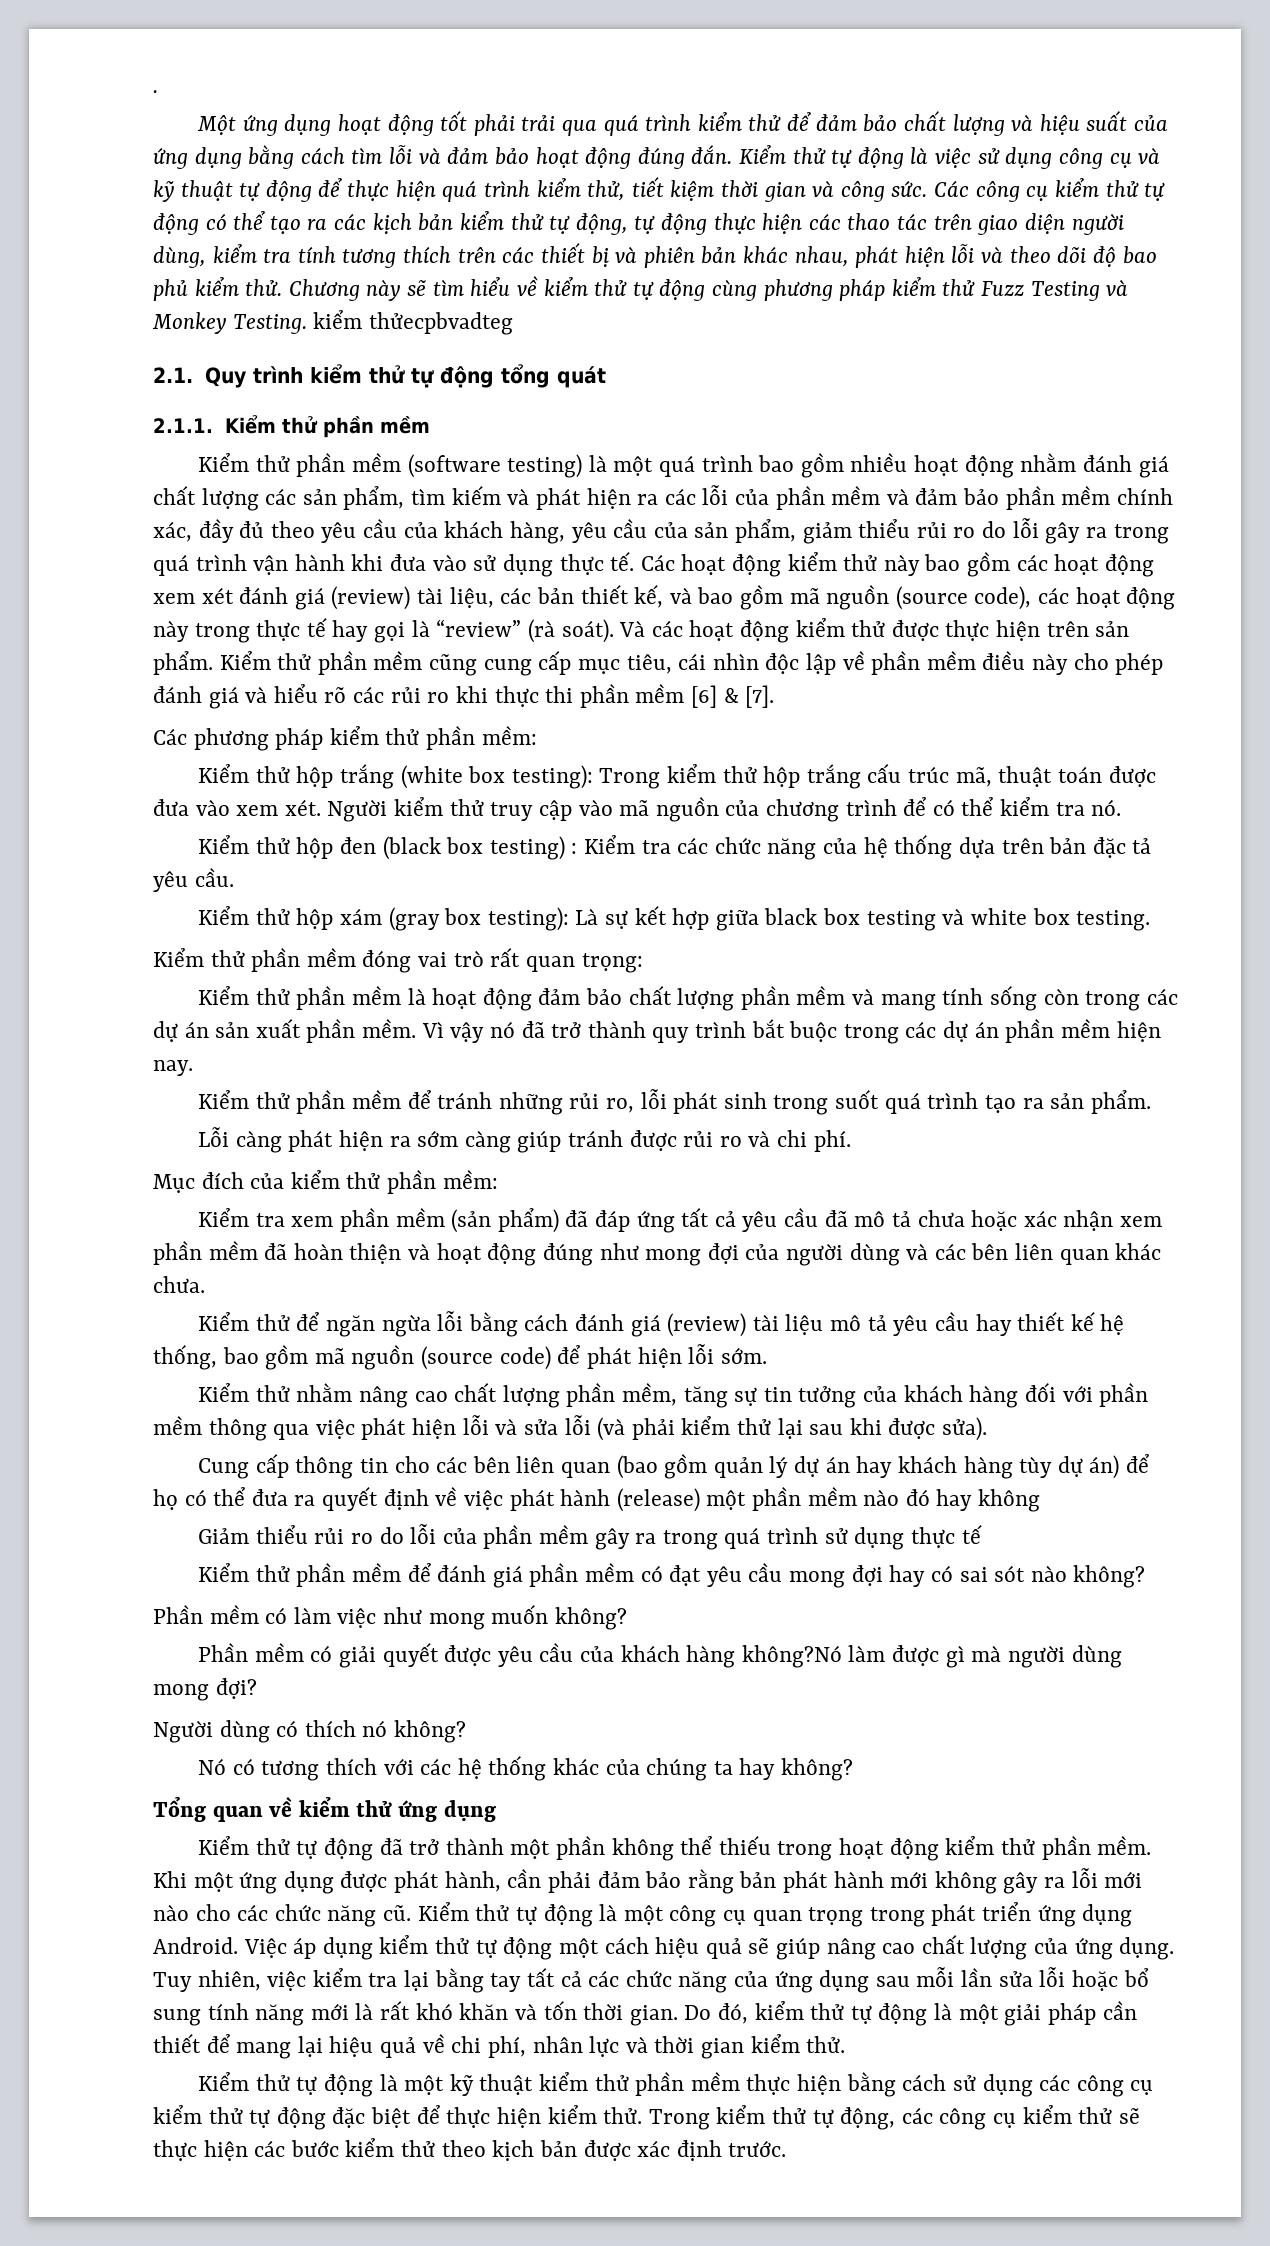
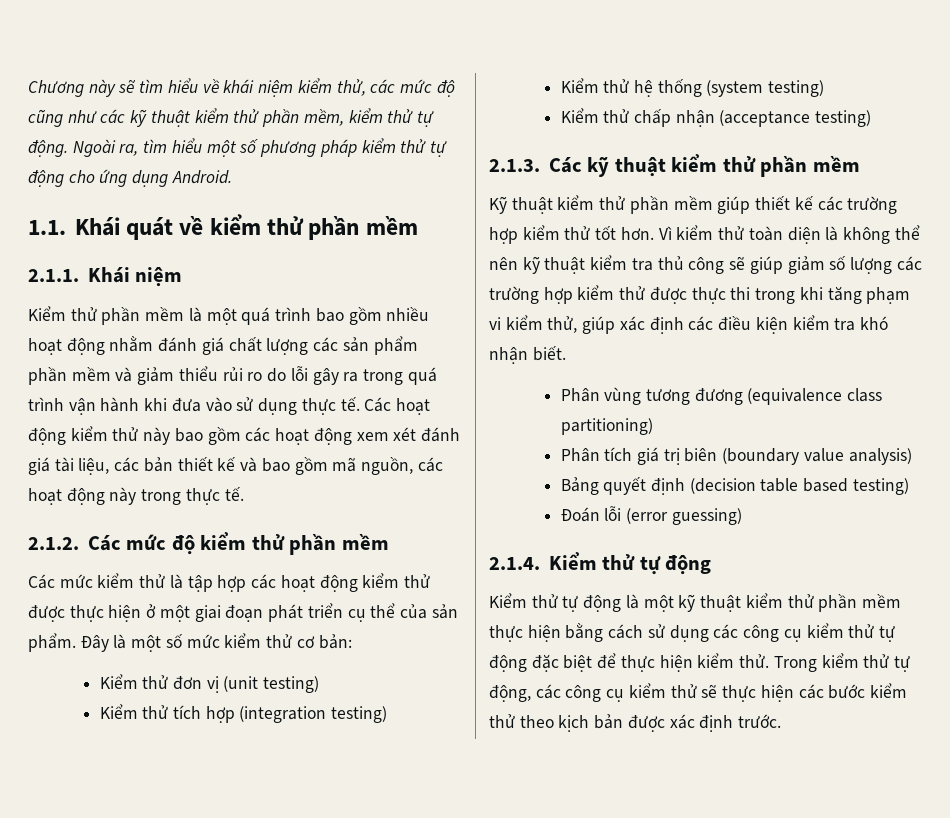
- .
- Một ứng dụng hoạt động tốt phải trải qua quá trình kiểm thử để đảm bảo chất lượng và hiệu suất của ứng dụng bằng cách tìm lỗi và đảm bảo hoạt động đúng đắn. Kiểm thử tự động là việc sử dụng công cụ và kỹ thuật tự động để thực hiện quá trình kiểm thử, tiết kiệm thời gian và công sức. Các công cụ kiểm thử tự động có thể tạo ra các kịch bản kiểm thử tự động, tự động thực hiện các thao tác trên giao diện người dùng, kiểm tra tính tương thích trên các thiết bị và phiên bản khác nhau, phát hiện lỗi và theo dõi độ bao phủ kiểm thử. Chương này sẽ tìm hiểu về kiểm thử tự động cùng phương pháp kiểm thử Fuzz Testing và Monkey Testing. kiểm thửecpbvadteg
- 2.1. Quy trình kiểm thử tự động tổng quát
- 2.1.1. Kiểm thử phần mềm
- Kiểm thử phần mềm (software testing) là một quá trình bao gồm nhiều hoạt động nhằm đánh giá chất lượng các sản phẩm, tìm kiếm và phát hiện ra các lỗi của phần mềm và đảm bảo phần mềm chính xác, đầy đủ theo yêu cầu của khách hàng, yêu cầu của sản phẩm, giảm thiểu rủi ro do lỗi gây ra trong quá trình vận hành khi đưa vào sử dụng thực tế.
+ Chương này sẽ tìm hiểu về khái niệm kiểm thử, các mức độ cũng như các kỹ thuật kiểm thử phần mềm, kiểm thử tự động. Ngoài ra, tìm hiểu một số phương pháp kiểm thử tự động cho ứng dụng Android.
+ 1.1. Khái quát về kiểm thử phần mềm
+ 2.1.1. Khái niệm
+ Kiểm thử phần mềm là một quá trình bao gồm nhiều hoạt động nhằm đánh giá chất lượng các sản phẩm phần mềm và giảm thiểu rủi ro do lỗi gây ra trong quá trình vận hành khi đưa vào sử dụng thực tế.
- Các hoạt động kiểm thử này bao gồm các hoạt động xem xét đánh giá (review) tài liệu, các bản thiết kế, và bao gồm mã nguồn (source code), các hoạt động này trong thực tế hay gọi là “review” (rà soát). Và các hoạt động kiểm thử được thực hiện trên sản phẩm. Kiểm thử phần mềm cũng cung cấp mục tiêu, cái nhìn độc lập về phần mềm điều này cho phép đánh giá và hiểu rõ các rủi ro khi thực thi phần mềm [6] & [7].
- Các phương pháp kiểm thử phần mềm:
- Kiểm thử hộp trắng (white box testing): Trong kiểm thử hộp trắng cấu trúc mã, thuật toán được đưa vào xem xét. Người kiểm thử truy cập vào mã nguồn của chương trình để có thể kiểm tra nó.
- Kiểm thử hộp đen (black box testing) : Kiểm tra các chức năng của hệ thống dựa trên bản đặc tả yêu cầu.
- Kiểm thử hộp xám (gray box testing): Là sự kết hợp giữa black box testing và white box testing.
- Kiểm thử phần mềm đóng vai trò rất quan trọng:
- Kiểm thử phần mềm là hoạt động đảm bảo chất lượng phần mềm và mang tính sống còn trong các dự án sản xuất phần mềm. Vì vậy nó đã trở thành quy trình bắt buộc trong các dự án phần mềm hiện nay.
- Kiểm thử phần mềm để tránh những rủi ro, lỗi phát sinh trong suốt quá trình tạo ra sản phẩm.
- Lỗi càng phát hiện ra sớm càng giúp tránh được rủi ro và chi phí.
- Mục đích của kiểm thử phần mềm:
- Kiểm tra xem phần mềm (sản phẩm) đã đáp ứng tất cả yêu cầu đã mô tả chưa hoặc xác nhận xem phần mềm đã hoàn thiện và hoạt động đúng như mong đợi của người dùng và các bên liên quan khác chưa.
- Kiểm thử để ngăn ngừa lỗi bằng cách đánh giá (review) tài liệu mô tả yêu cầu hay thiết kế hệ thống, bao gồm mã nguồn (source code) để phát hiện lỗi sớm.
- Kiểm thử nhằm nâng cao chất lượng phần mềm, tăng sự tin tưởng của khách hàng đối với phần mềm thông qua việc phát hiện lỗi và sửa lỗi (và phải kiểm thử lại sau khi được sửa).
- Cung cấp thông tin cho các bên liên quan (bao gồm quản lý dự án hay khách hàng tùy dự án) để họ có thể đưa ra quyết định về việc phát hành (release) một phần mềm nào đó hay không
- Giảm thiểu rủi ro do lỗi của phần mềm gây ra trong quá trình sử dụng thực tế
- Kiểm thử phần mềm để đánh giá phần mềm có đạt yêu cầu mong đợi hay có sai sót nào không?
- Phần mềm có làm việc như mong muốn không?
- Phần mềm có giải quyết được yêu cầu của khách hàng không?Nó làm được gì mà người dùng mong đợi?
- Người dùng có thích nó không?
- Nó có tương thích với các hệ thống khác của chúng ta hay không?
- Tổng quan về kiểm thử ứng dụng
- Kiểm thử tự động đã trở thành một phần không thể thiếu trong hoạt động kiểm thử phần mềm. Khi một ứng dụng được phát hành, cần phải đảm bảo rằng bản phát hành mới không gây ra lỗi mới nào cho các chức năng cũ. Kiểm thử tự động là một công cụ quan trọng trong phát triển ứng dụng Android. Việc áp dụng kiểm thử tự động một cách hiệu quả sẽ giúp nâng cao chất lượng của ứng dụng. Tuy nhiên, việc kiểm tra lại bằng tay tất cả các chức năng của ứng dụng sau mỗi lần sửa lỗi hoặc bổ sung tính năng mới là rất khó khăn và tốn thời gian. Do đó, kiểm thử tự động là một giải pháp cần thiết để mang lại hiệu quả về chi phí, nhân lực và thời gian kiểm thử.
+ Các hoạt động kiểm thử này bao gồm các hoạt động xem xét đánh giá tài liệu, các bản thiết kế và bao gồm mã nguồn, các hoạt động này trong thực tế.
+ 2.1.2. Các mức độ kiểm thử phần mềm
+ Các mức kiểm thử là tập hợp các hoạt động kiểm thử được thực hiện ở một giai đoạn phát triển cụ thể của sản phẩm. Đây là một số mức kiểm thử cơ bản:
+ Kiểm thử đơn vị (unit testing)
+ Kiểm thử tích hợp (integration testing)
+ Kiểm thử hệ thống (system testing)
+ Kiểm thử chấp nhận (acceptance testing)
+ 2.1.3. Các kỹ thuật kiểm thử phần mềm
+ Kỹ thuật kiểm thử phần mềm giúp thiết kế các trường hợp kiểm thử tốt hơn. Vì kiểm thử toàn diện là không thể nên kỹ thuật kiểm tra thủ công sẽ giúp giảm số lượng các trường hợp kiểm thử được thực thi trong khi tăng phạm vi kiểm thử, giúp xác định các điều kiện kiểm tra khó nhận biết.
+ Phân vùng tương đương (equivalence class partitioning)
+ Phân tích giá trị biên (boundary value analysis)
+ Bảng quyết định (decision table based testing)
+ Đoán lỗi (error guessing)
+ 2.1.4. Kiểm thử tự động

